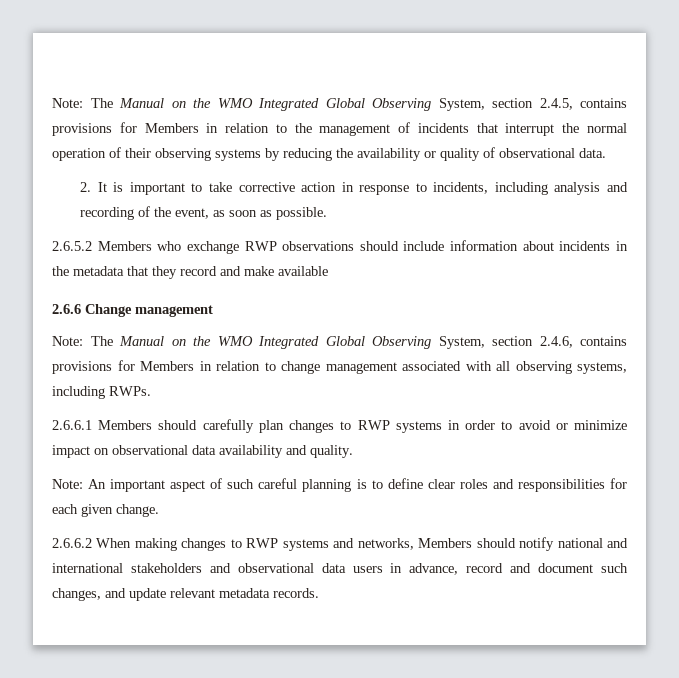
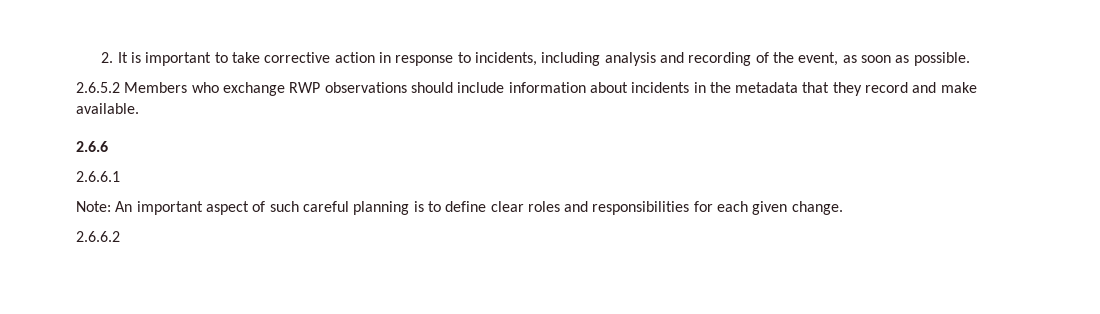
- Note: The Manual on the WMO Integrated Global Observing System, section 2.4.5, contains provisions for Members in relation to the management of incidents that interrupt the normal operation of their observing systems by reducing the availability or quality of observational data.
- 2.6.5.2 Members who exchange RWP observations should include information about incidents in the metadata that they record and make available
+ 2.6.5.2 Members who exchange RWP observations should include information about incidents in the metadata that they record and make available.
- 2.6.6 Change management
- Note: The Manual on the WMO Integrated Global Observing System, section 2.4.6, contains provisions for Members in relation to change management associated with all observing systems, including RWPs.
- 2.6.6.1 Members should carefully plan changes to RWP systems in order to avoid or minimize impact on observational data availability and quality.
+ 2.6.6
+ 2.6.6.1
- 2.6.6.2 When making changes to RWP systems and networks, Members should notify national and international stakeholders and observational data users in advance, record and document such changes, and update relevant metadata records.
+ 2.6.6.2

